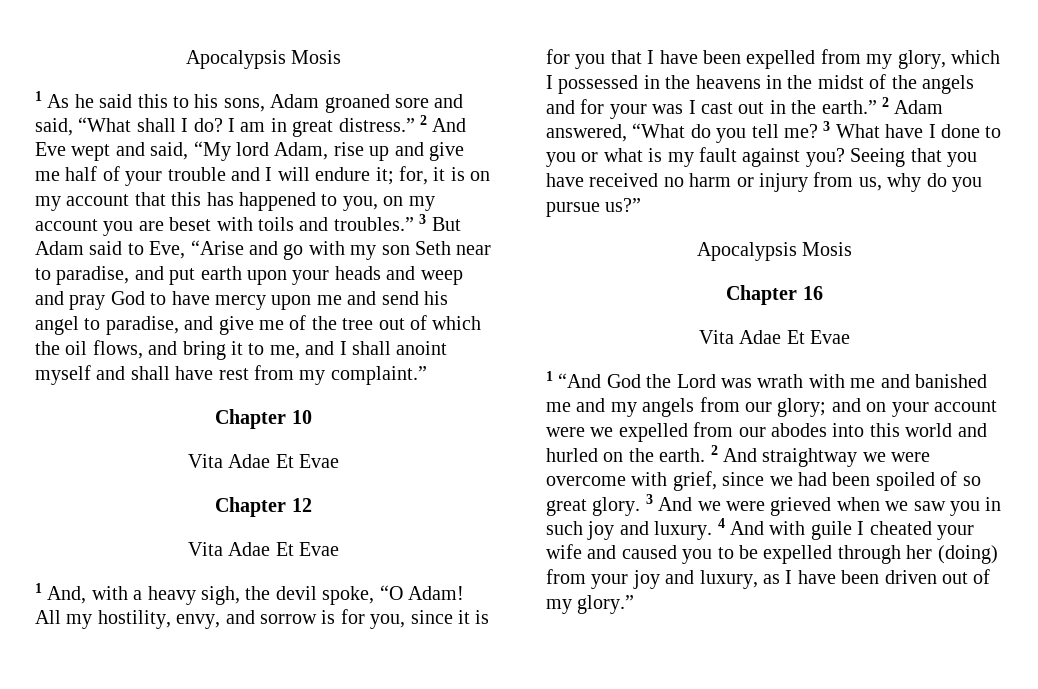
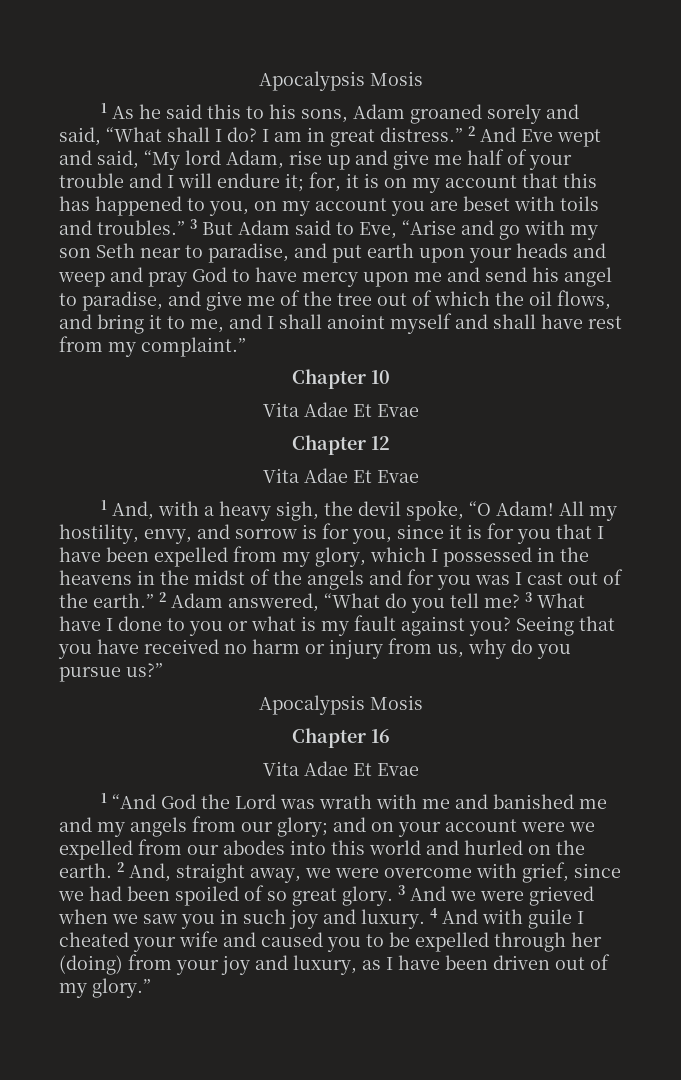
- 1 As he said this to his sons, Adam groaned sore and said, “What shall I do?
+ 1 As he said this to his sons, Adam groaned sorely and said, “What shall I do?
- All my hostility, envy, and sorrow is for you, since it is for you that I have been expelled from my glory, which I possessed in the heavens in the midst of the angels and for your was I cast out in the earth.”
+ All my hostility, envy, and sorrow is for you, since it is for you that I have been expelled from my glory, which I possessed in the heavens in the midst of the angels and for you was I cast out of the earth.”
- 2 And straightway we were overcome with grief, since we had been spoiled of so great glory.
+ 2 And, straight away, we were overcome with grief, since we had been spoiled of so great glory.

